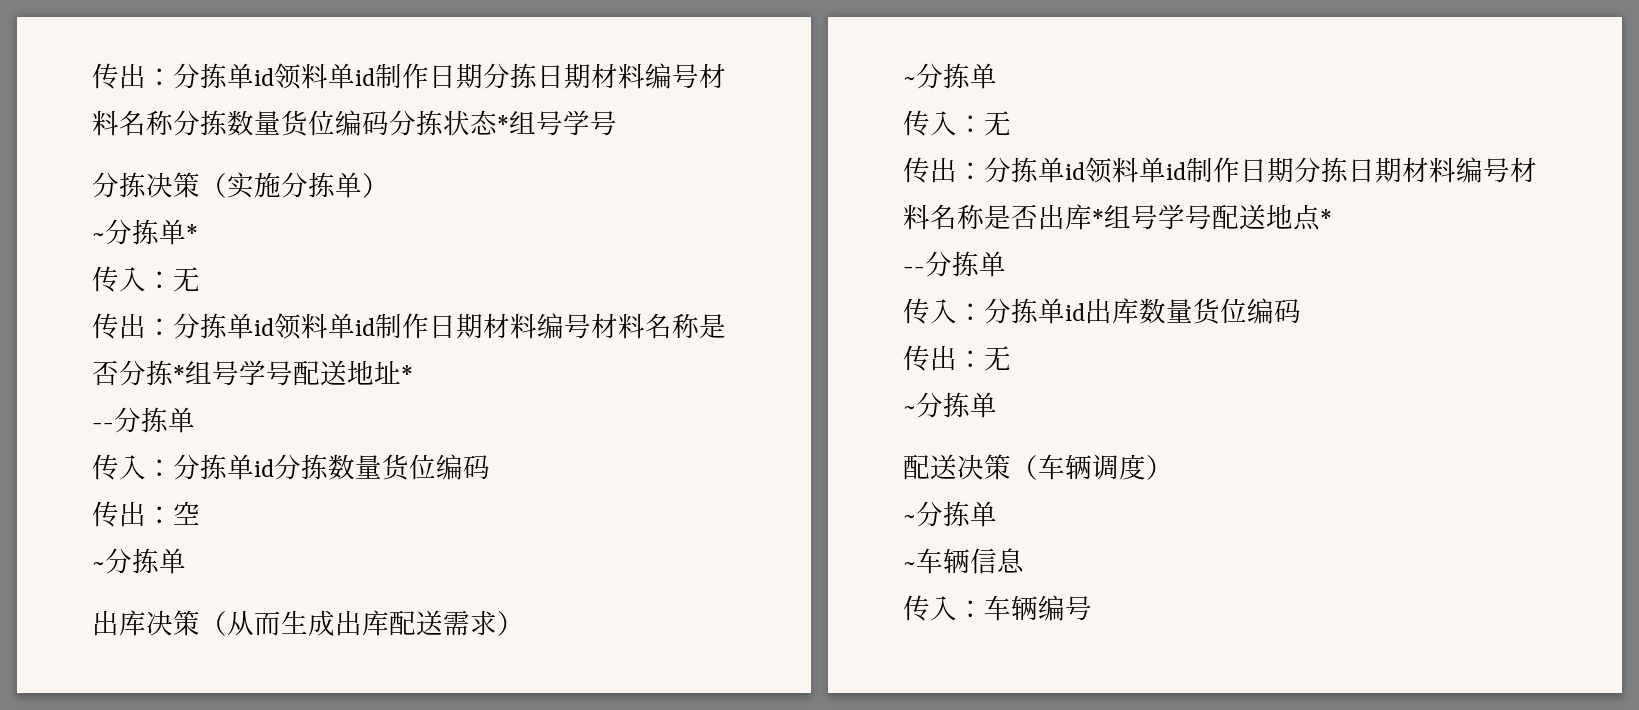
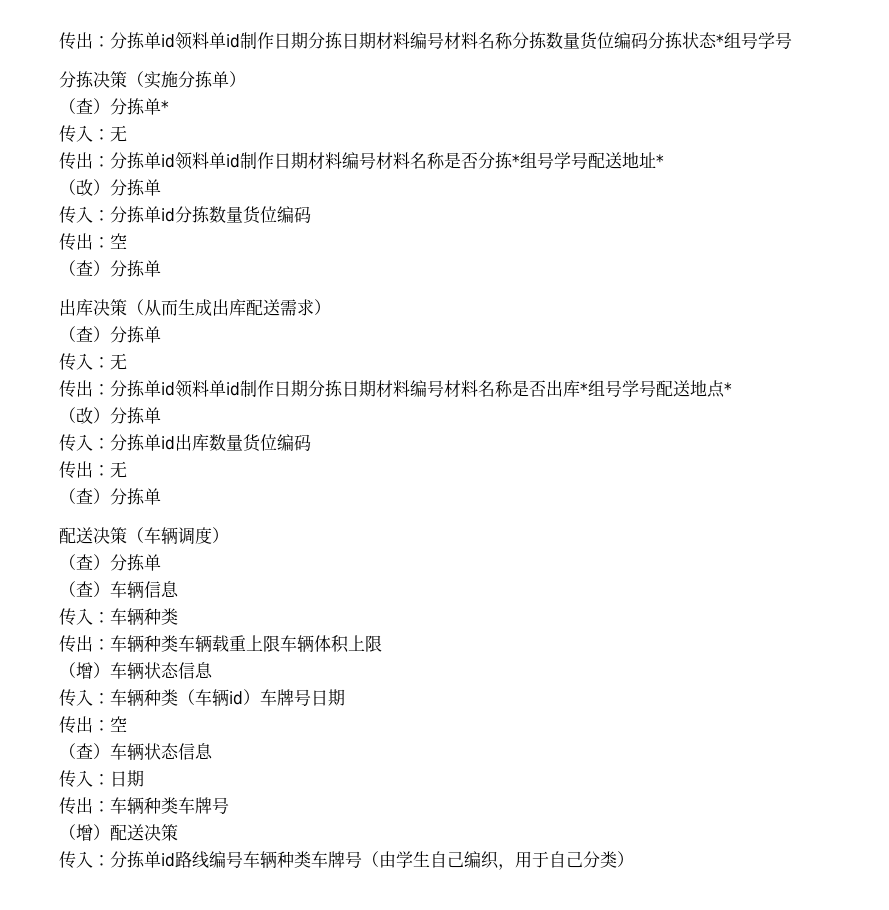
- ~分拣单*
+ （查）分拣单*
  传出：分拣单id领料单id制作日期材料编号材料名称是否分拣*组号学号配送地址*
- --分拣单
+ （改）分拣单
  传入：分拣单id分拣数量货位编码
  传出：空
- ~分拣单
+ （查）分拣单
  出库决策（从而生成出库配送需求）
- ~分拣单
+ （查）分拣单
  传出：分拣单id领料单id制作日期分拣日期材料编号材料名称是否出库*组号学号配送地点*
- --分拣单
+ （改）分拣单
  传出：无
- ~分拣单
+ （查）分拣单
  配送决策（车辆调度）
- ~分拣单
- ~车辆信息
- 传入：车辆编号
+ （查）分拣单
+ （查）车辆信息
+ 传入：车辆种类
+ 传出：车辆种类车辆载重上限车辆体积上限
+ （增）车辆状态信息
+ 传入：车辆种类（车辆id）车牌号日期
+ 传出：空
+ （查）车辆状态信息
+ 传入：日期
+ 传出：车辆种类车牌号
+ （增）配送决策
+ 传入：分拣单id路线编号车辆种类车牌号（由学生自己编织，用于自己分类）

